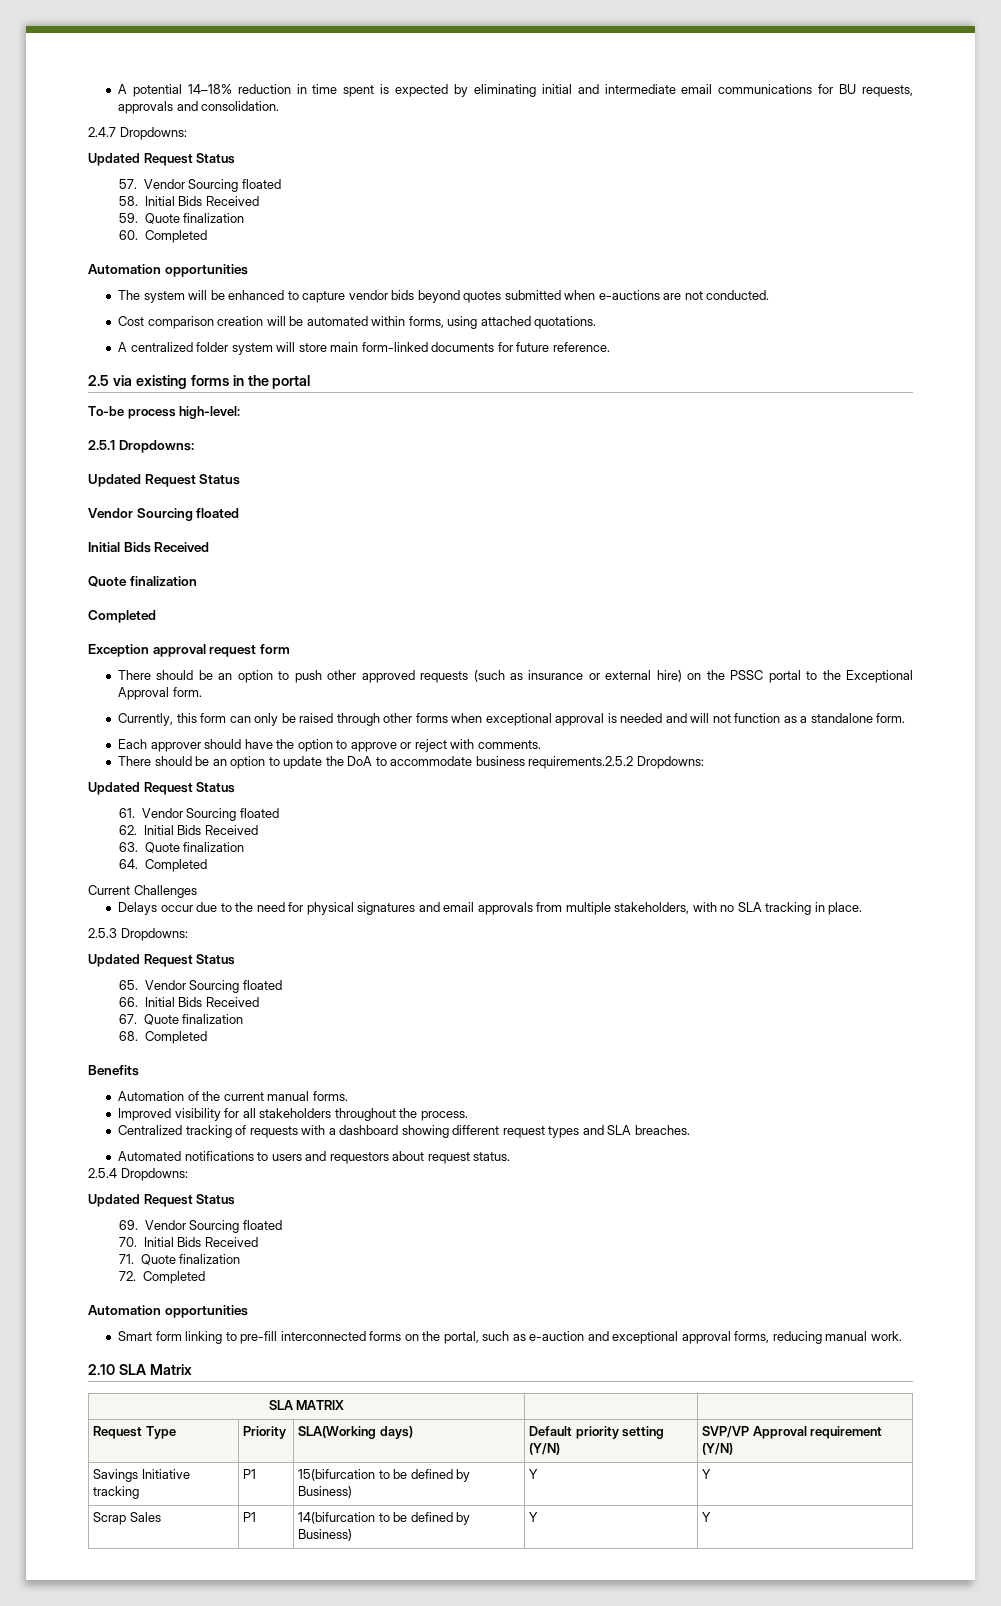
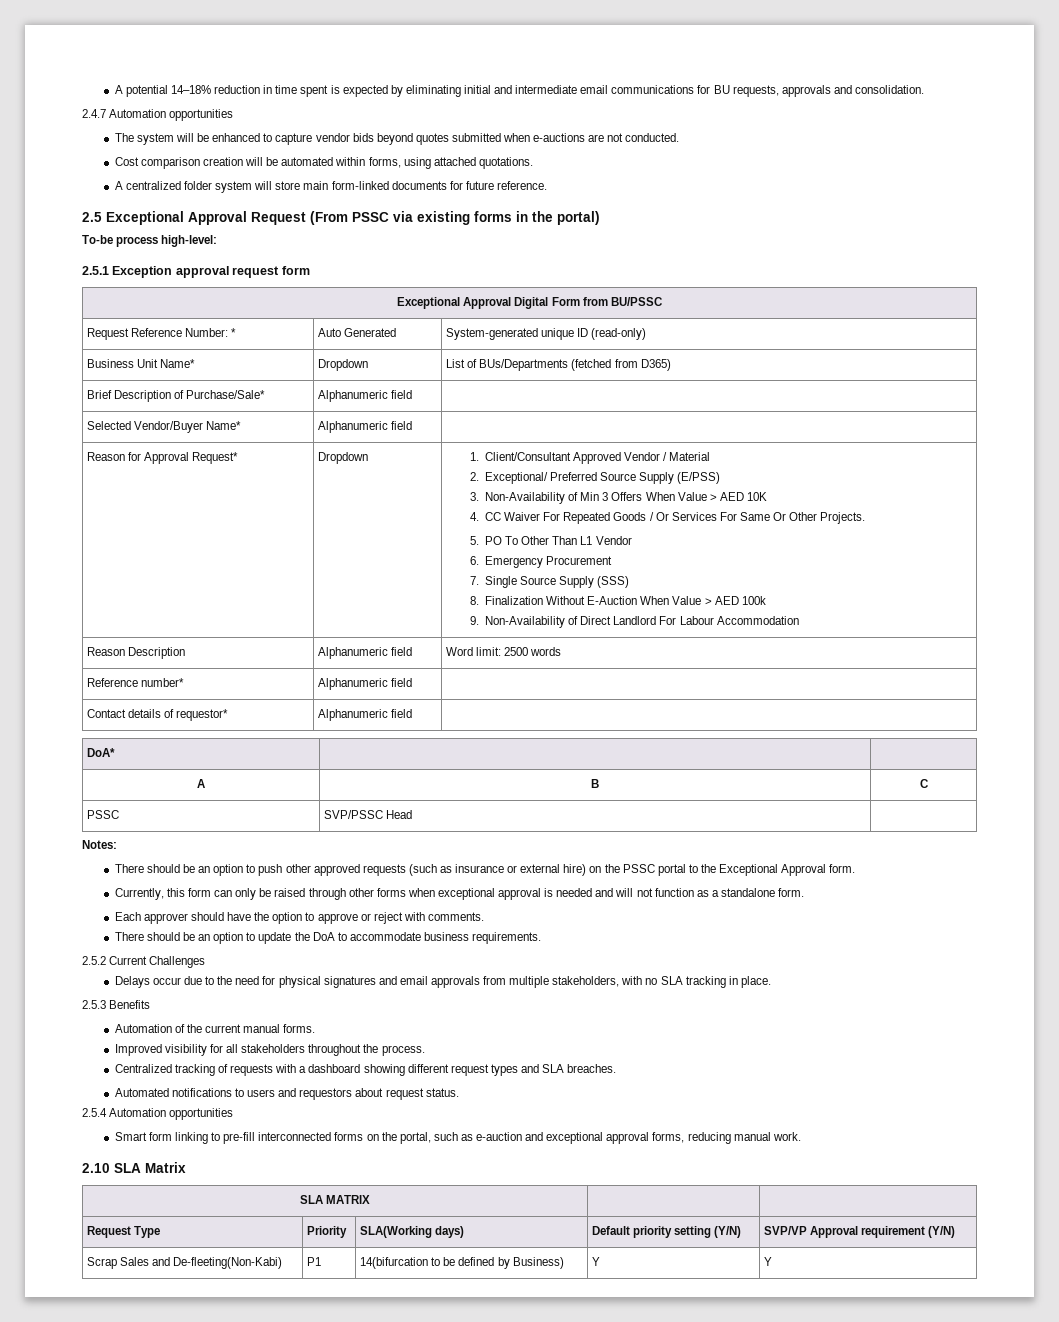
- 2.4.7 Dropdowns:
- Updated Request Status
- 57. Vendor Sourcing floated
- 58. Initial Bids Received
- 59. Quote finalization
- 60. Completed
- Automation opportunities
+ 2.4.7 Automation opportunities
- 2.5 via existing forms in the portal
+ 2.5 Exceptional Approval Request (From PSSC via existing forms in the portal)
- 2.5.1 Dropdowns:
- Updated Request Status
- Vendor Sourcing floated
- Initial Bids Received
- Quote finalization
- Completed
- Exception approval request form
+ 2.5.1 Exception approval request form
+ Exceptional Approval Digital Form from BU/PSSC
+ Request Reference Number: * | Auto Generated | System-generated unique ID (read-only)
+ Business Unit Name* | Dropdown | List of BUs/Departments (fetched from D365)
+ Brief Description of Purchase/Sale* | Alphanumeric field |
+ Selected Vendor/Buyer Name* | Alphanumeric field |
+ Reason for Approval Request* | Dropdown | 1. Client/Consultant Approved Vendor / Material
+ 2. Exceptional/ Preferred Source Supply (E/PSS)
+ 3. Non-Availability of Min 3 Offers When Value > AED 10K
+ 4. CC Waiver For Repeated Goods / Or Services For Same Or Other Projects.
+ 5. PO To Other Than L1 Vendor
+ 6. Emergency Procurement
+ 7. Single Source Supply (SSS)
+ 8. Finalization Without E-Auction When Value > AED 100k
+ 9. Non-Availability of Direct Landlord For Labour Accommodation
+ Reason Description | Alphanumeric field | Word limit: 2500 words
+ Reference number* | Alphanumeric field |
+ Contact details of requestor* | Alphanumeric field |
+ DoA* | |
+ A | B | C
+ PSSC | SVP/PSSC Head |
+ Notes:
- There should be an option to update the DoA to accommodate business requirements.2.5.2 Dropdowns:
- Updated Request Status
- 61. Vendor Sourcing floated
- 62. Initial Bids Received
- 63. Quote finalization
- 64. Completed
- Current Challenges
+ There should be an option to update the DoA to accommodate business requirements.
+ 2.5.2 Current Challenges
- 2.5.3 Dropdowns:
- Updated Request Status
- 65. Vendor Sourcing floated
- 66. Initial Bids Received
- 67. Quote finalization
- 68. Completed
- Benefits
+ 2.5.3 Benefits
- 2.5.4 Dropdowns:
- Updated Request Status
- 69. Vendor Sourcing floated
- 70. Initial Bids Received
- 71. Quote finalization
- 72. Completed
- Automation opportunities
+ 2.5.4 Automation opportunities
- Savings Initiative tracking | P1 | 15(bifurcation to be defined by Business) | Y | Y
- Scrap Sales | P1 | 14(bifurcation to be defined by Business) | Y | Y
+ Scrap Sales and De-fleeting(Non-Kabi) | P1 | 14(bifurcation to be defined by Business) | Y | Y

